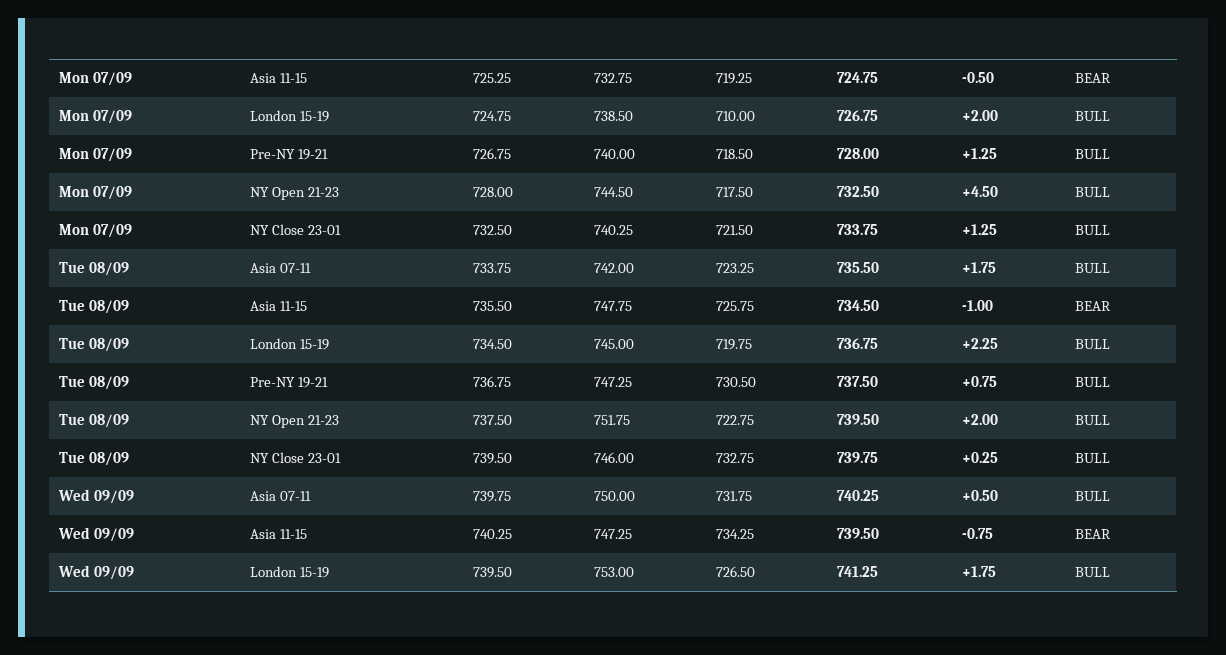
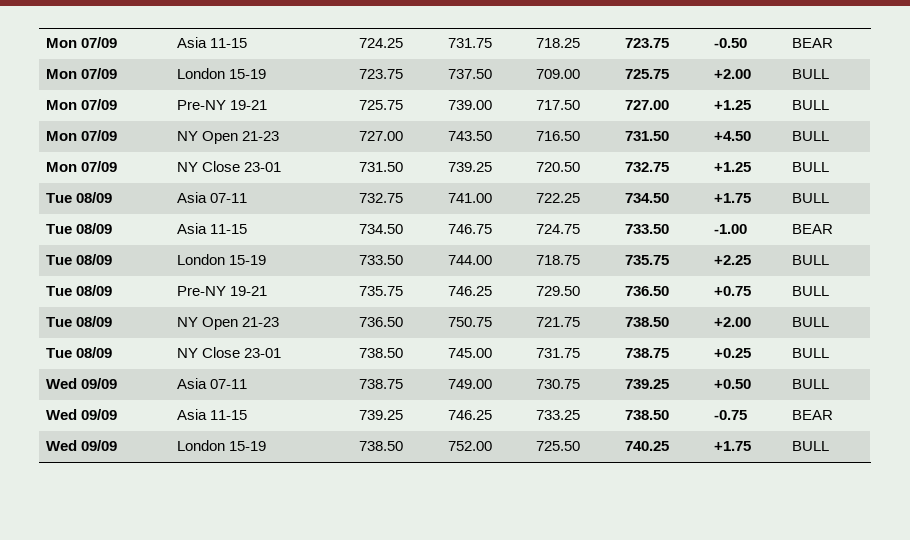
- Mon 07/09 | Asia 11-15 | 725.25 | 732.75 | 719.25 | 724.75 | -0.50 | BEAR
+ Mon 07/09 | Asia 11-15 | 724.25 | 731.75 | 718.25 | 723.75 | -0.50 | BEAR
- Mon 07/09 | London 15-19 | 724.75 | 738.50 | 710.00 | 726.75 | +2.00 | BULL
+ Mon 07/09 | London 15-19 | 723.75 | 737.50 | 709.00 | 725.75 | +2.00 | BULL
- Mon 07/09 | Pre-NY 19-21 | 726.75 | 740.00 | 718.50 | 728.00 | +1.25 | BULL
+ Mon 07/09 | Pre-NY 19-21 | 725.75 | 739.00 | 717.50 | 727.00 | +1.25 | BULL
- Mon 07/09 | NY Open 21-23 | 728.00 | 744.50 | 717.50 | 732.50 | +4.50 | BULL
+ Mon 07/09 | NY Open 21-23 | 727.00 | 743.50 | 716.50 | 731.50 | +4.50 | BULL
- Mon 07/09 | NY Close 23-01 | 732.50 | 740.25 | 721.50 | 733.75 | +1.25 | BULL
+ Mon 07/09 | NY Close 23-01 | 731.50 | 739.25 | 720.50 | 732.75 | +1.25 | BULL
- Tue 08/09 | Asia 07-11 | 733.75 | 742.00 | 723.25 | 735.50 | +1.75 | BULL
+ Tue 08/09 | Asia 07-11 | 732.75 | 741.00 | 722.25 | 734.50 | +1.75 | BULL
- Tue 08/09 | Asia 11-15 | 735.50 | 747.75 | 725.75 | 734.50 | -1.00 | BEAR
+ Tue 08/09 | Asia 11-15 | 734.50 | 746.75 | 724.75 | 733.50 | -1.00 | BEAR
- Tue 08/09 | London 15-19 | 734.50 | 745.00 | 719.75 | 736.75 | +2.25 | BULL
+ Tue 08/09 | London 15-19 | 733.50 | 744.00 | 718.75 | 735.75 | +2.25 | BULL
- Tue 08/09 | Pre-NY 19-21 | 736.75 | 747.25 | 730.50 | 737.50 | +0.75 | BULL
+ Tue 08/09 | Pre-NY 19-21 | 735.75 | 746.25 | 729.50 | 736.50 | +0.75 | BULL
- Tue 08/09 | NY Open 21-23 | 737.50 | 751.75 | 722.75 | 739.50 | +2.00 | BULL
+ Tue 08/09 | NY Open 21-23 | 736.50 | 750.75 | 721.75 | 738.50 | +2.00 | BULL
- Tue 08/09 | NY Close 23-01 | 739.50 | 746.00 | 732.75 | 739.75 | +0.25 | BULL
+ Tue 08/09 | NY Close 23-01 | 738.50 | 745.00 | 731.75 | 738.75 | +0.25 | BULL
- Wed 09/09 | Asia 07-11 | 739.75 | 750.00 | 731.75 | 740.25 | +0.50 | BULL
+ Wed 09/09 | Asia 07-11 | 738.75 | 749.00 | 730.75 | 739.25 | +0.50 | BULL
- Wed 09/09 | Asia 11-15 | 740.25 | 747.25 | 734.25 | 739.50 | -0.75 | BEAR
+ Wed 09/09 | Asia 11-15 | 739.25 | 746.25 | 733.25 | 738.50 | -0.75 | BEAR
- Wed 09/09 | London 15-19 | 739.50 | 753.00 | 726.50 | 741.25 | +1.75 | BULL
+ Wed 09/09 | London 15-19 | 738.50 | 752.00 | 725.50 | 740.25 | +1.75 | BULL

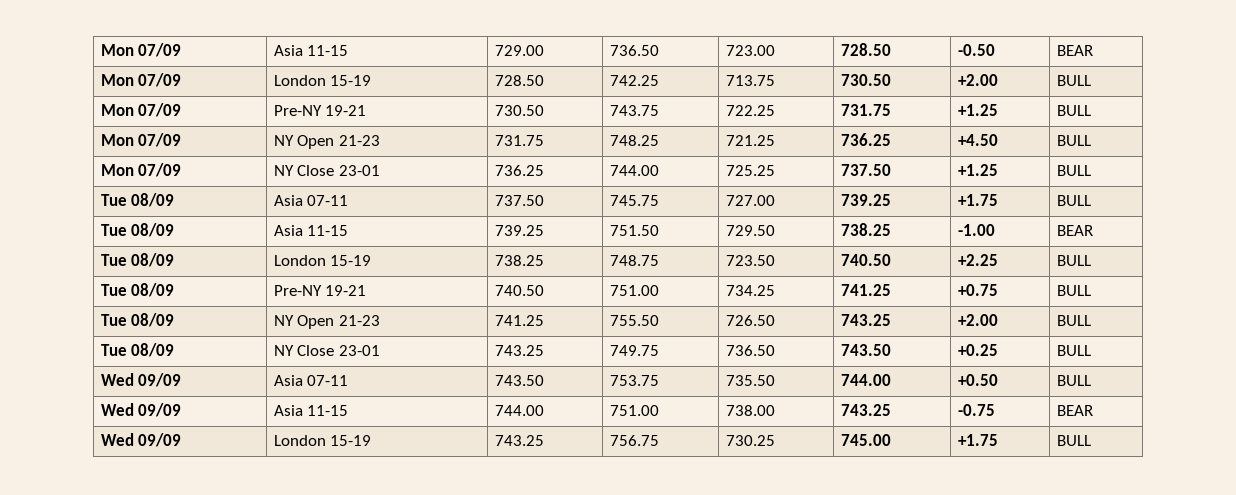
- Mon 07/09 | Asia 11-15 | 724.25 | 731.75 | 718.25 | 723.75 | -0.50 | BEAR
+ Mon 07/09 | Asia 11-15 | 729.00 | 736.50 | 723.00 | 728.50 | -0.50 | BEAR
- Mon 07/09 | London 15-19 | 723.75 | 737.50 | 709.00 | 725.75 | +2.00 | BULL
+ Mon 07/09 | London 15-19 | 728.50 | 742.25 | 713.75 | 730.50 | +2.00 | BULL
- Mon 07/09 | Pre-NY 19-21 | 725.75 | 739.00 | 717.50 | 727.00 | +1.25 | BULL
+ Mon 07/09 | Pre-NY 19-21 | 730.50 | 743.75 | 722.25 | 731.75 | +1.25 | BULL
- Mon 07/09 | NY Open 21-23 | 727.00 | 743.50 | 716.50 | 731.50 | +4.50 | BULL
+ Mon 07/09 | NY Open 21-23 | 731.75 | 748.25 | 721.25 | 736.25 | +4.50 | BULL
- Mon 07/09 | NY Close 23-01 | 731.50 | 739.25 | 720.50 | 732.75 | +1.25 | BULL
+ Mon 07/09 | NY Close 23-01 | 736.25 | 744.00 | 725.25 | 737.50 | +1.25 | BULL
- Tue 08/09 | Asia 07-11 | 732.75 | 741.00 | 722.25 | 734.50 | +1.75 | BULL
+ Tue 08/09 | Asia 07-11 | 737.50 | 745.75 | 727.00 | 739.25 | +1.75 | BULL
- Tue 08/09 | Asia 11-15 | 734.50 | 746.75 | 724.75 | 733.50 | -1.00 | BEAR
+ Tue 08/09 | Asia 11-15 | 739.25 | 751.50 | 729.50 | 738.25 | -1.00 | BEAR
- Tue 08/09 | London 15-19 | 733.50 | 744.00 | 718.75 | 735.75 | +2.25 | BULL
+ Tue 08/09 | London 15-19 | 738.25 | 748.75 | 723.50 | 740.50 | +2.25 | BULL
- Tue 08/09 | Pre-NY 19-21 | 735.75 | 746.25 | 729.50 | 736.50 | +0.75 | BULL
+ Tue 08/09 | Pre-NY 19-21 | 740.50 | 751.00 | 734.25 | 741.25 | +0.75 | BULL
- Tue 08/09 | NY Open 21-23 | 736.50 | 750.75 | 721.75 | 738.50 | +2.00 | BULL
+ Tue 08/09 | NY Open 21-23 | 741.25 | 755.50 | 726.50 | 743.25 | +2.00 | BULL
- Tue 08/09 | NY Close 23-01 | 738.50 | 745.00 | 731.75 | 738.75 | +0.25 | BULL
+ Tue 08/09 | NY Close 23-01 | 743.25 | 749.75 | 736.50 | 743.50 | +0.25 | BULL
- Wed 09/09 | Asia 07-11 | 738.75 | 749.00 | 730.75 | 739.25 | +0.50 | BULL
+ Wed 09/09 | Asia 07-11 | 743.50 | 753.75 | 735.50 | 744.00 | +0.50 | BULL
- Wed 09/09 | Asia 11-15 | 739.25 | 746.25 | 733.25 | 738.50 | -0.75 | BEAR
+ Wed 09/09 | Asia 11-15 | 744.00 | 751.00 | 738.00 | 743.25 | -0.75 | BEAR
- Wed 09/09 | London 15-19 | 738.50 | 752.00 | 725.50 | 740.25 | +1.75 | BULL
+ Wed 09/09 | London 15-19 | 743.25 | 756.75 | 730.25 | 745.00 | +1.75 | BULL

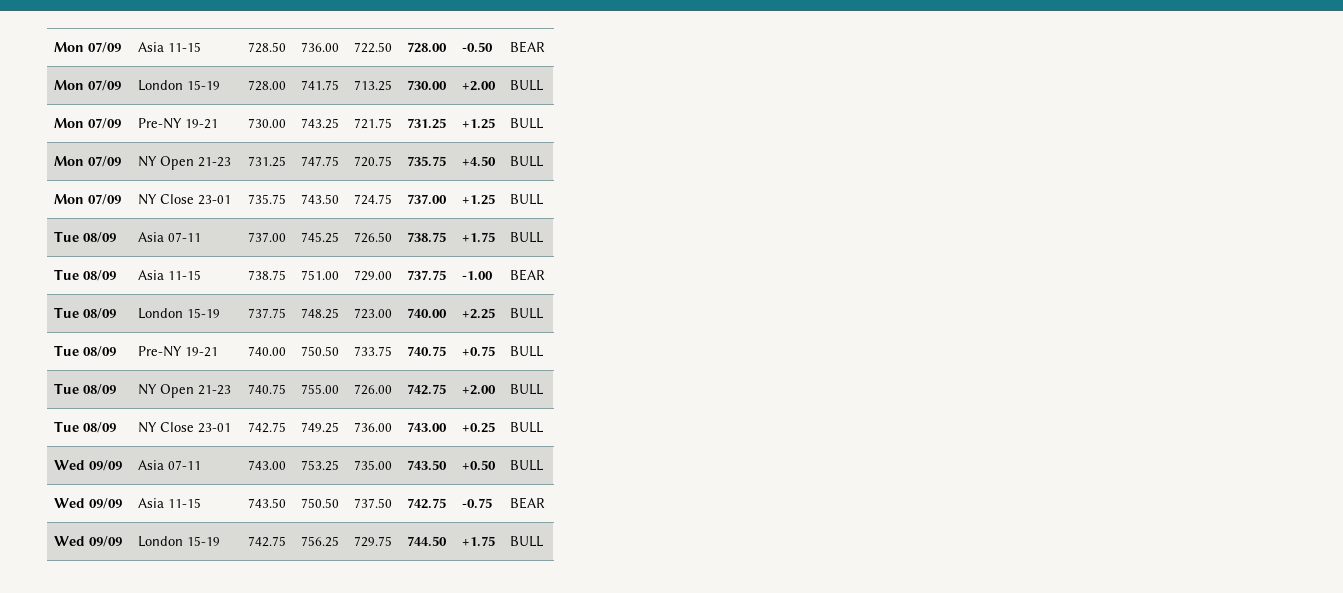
- Mon 07/09 | Asia 11-15 | 729.00 | 736.50 | 723.00 | 728.50 | -0.50 | BEAR
+ Mon 07/09 | Asia 11-15 | 728.50 | 736.00 | 722.50 | 728.00 | -0.50 | BEAR
- Mon 07/09 | London 15-19 | 728.50 | 742.25 | 713.75 | 730.50 | +2.00 | BULL
+ Mon 07/09 | London 15-19 | 728.00 | 741.75 | 713.25 | 730.00 | +2.00 | BULL
- Mon 07/09 | Pre-NY 19-21 | 730.50 | 743.75 | 722.25 | 731.75 | +1.25 | BULL
+ Mon 07/09 | Pre-NY 19-21 | 730.00 | 743.25 | 721.75 | 731.25 | +1.25 | BULL
- Mon 07/09 | NY Open 21-23 | 731.75 | 748.25 | 721.25 | 736.25 | +4.50 | BULL
+ Mon 07/09 | NY Open 21-23 | 731.25 | 747.75 | 720.75 | 735.75 | +4.50 | BULL
- Mon 07/09 | NY Close 23-01 | 736.25 | 744.00 | 725.25 | 737.50 | +1.25 | BULL
+ Mon 07/09 | NY Close 23-01 | 735.75 | 743.50 | 724.75 | 737.00 | +1.25 | BULL
- Tue 08/09 | Asia 07-11 | 737.50 | 745.75 | 727.00 | 739.25 | +1.75 | BULL
+ Tue 08/09 | Asia 07-11 | 737.00 | 745.25 | 726.50 | 738.75 | +1.75 | BULL
- Tue 08/09 | Asia 11-15 | 739.25 | 751.50 | 729.50 | 738.25 | -1.00 | BEAR
+ Tue 08/09 | Asia 11-15 | 738.75 | 751.00 | 729.00 | 737.75 | -1.00 | BEAR
- Tue 08/09 | London 15-19 | 738.25 | 748.75 | 723.50 | 740.50 | +2.25 | BULL
+ Tue 08/09 | London 15-19 | 737.75 | 748.25 | 723.00 | 740.00 | +2.25 | BULL
- Tue 08/09 | Pre-NY 19-21 | 740.50 | 751.00 | 734.25 | 741.25 | +0.75 | BULL
+ Tue 08/09 | Pre-NY 19-21 | 740.00 | 750.50 | 733.75 | 740.75 | +0.75 | BULL
- Tue 08/09 | NY Open 21-23 | 741.25 | 755.50 | 726.50 | 743.25 | +2.00 | BULL
+ Tue 08/09 | NY Open 21-23 | 740.75 | 755.00 | 726.00 | 742.75 | +2.00 | BULL
- Tue 08/09 | NY Close 23-01 | 743.25 | 749.75 | 736.50 | 743.50 | +0.25 | BULL
+ Tue 08/09 | NY Close 23-01 | 742.75 | 749.25 | 736.00 | 743.00 | +0.25 | BULL
- Wed 09/09 | Asia 07-11 | 743.50 | 753.75 | 735.50 | 744.00 | +0.50 | BULL
+ Wed 09/09 | Asia 07-11 | 743.00 | 753.25 | 735.00 | 743.50 | +0.50 | BULL
- Wed 09/09 | Asia 11-15 | 744.00 | 751.00 | 738.00 | 743.25 | -0.75 | BEAR
+ Wed 09/09 | Asia 11-15 | 743.50 | 750.50 | 737.50 | 742.75 | -0.75 | BEAR
- Wed 09/09 | London 15-19 | 743.25 | 756.75 | 730.25 | 745.00 | +1.75 | BULL
+ Wed 09/09 | London 15-19 | 742.75 | 756.25 | 729.75 | 744.50 | +1.75 | BULL

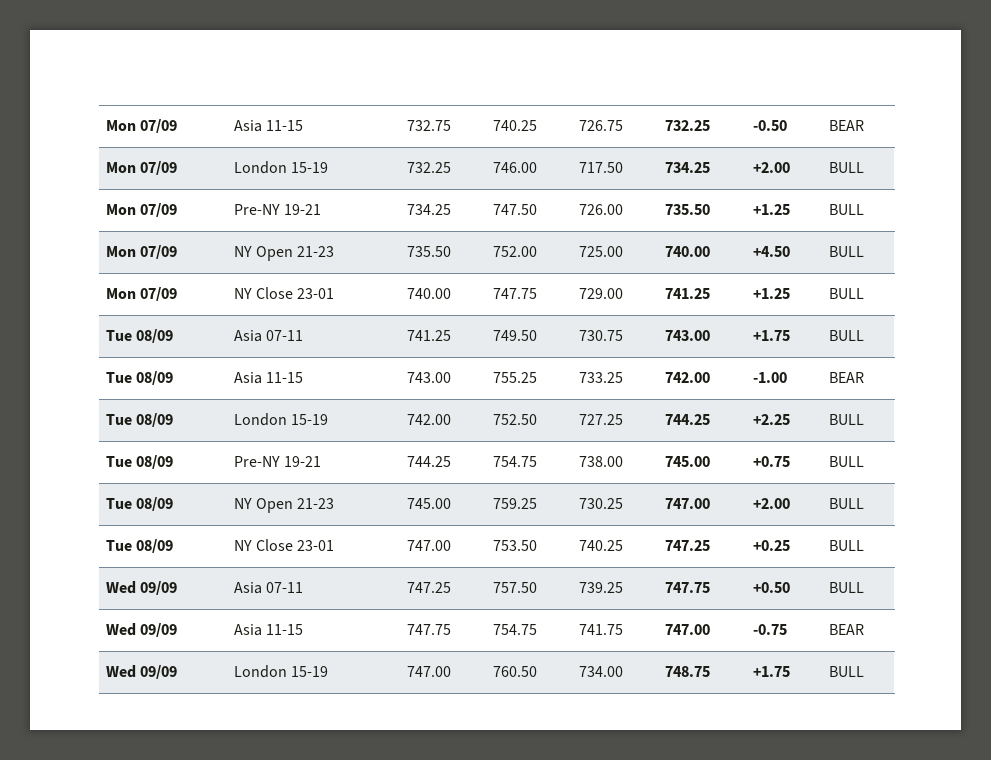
- Mon 07/09 | Asia 11-15 | 728.50 | 736.00 | 722.50 | 728.00 | -0.50 | BEAR
+ Mon 07/09 | Asia 11-15 | 732.75 | 740.25 | 726.75 | 732.25 | -0.50 | BEAR
- Mon 07/09 | London 15-19 | 728.00 | 741.75 | 713.25 | 730.00 | +2.00 | BULL
+ Mon 07/09 | London 15-19 | 732.25 | 746.00 | 717.50 | 734.25 | +2.00 | BULL
- Mon 07/09 | Pre-NY 19-21 | 730.00 | 743.25 | 721.75 | 731.25 | +1.25 | BULL
+ Mon 07/09 | Pre-NY 19-21 | 734.25 | 747.50 | 726.00 | 735.50 | +1.25 | BULL
- Mon 07/09 | NY Open 21-23 | 731.25 | 747.75 | 720.75 | 735.75 | +4.50 | BULL
+ Mon 07/09 | NY Open 21-23 | 735.50 | 752.00 | 725.00 | 740.00 | +4.50 | BULL
- Mon 07/09 | NY Close 23-01 | 735.75 | 743.50 | 724.75 | 737.00 | +1.25 | BULL
+ Mon 07/09 | NY Close 23-01 | 740.00 | 747.75 | 729.00 | 741.25 | +1.25 | BULL
- Tue 08/09 | Asia 07-11 | 737.00 | 745.25 | 726.50 | 738.75 | +1.75 | BULL
+ Tue 08/09 | Asia 07-11 | 741.25 | 749.50 | 730.75 | 743.00 | +1.75 | BULL
- Tue 08/09 | Asia 11-15 | 738.75 | 751.00 | 729.00 | 737.75 | -1.00 | BEAR
+ Tue 08/09 | Asia 11-15 | 743.00 | 755.25 | 733.25 | 742.00 | -1.00 | BEAR
- Tue 08/09 | London 15-19 | 737.75 | 748.25 | 723.00 | 740.00 | +2.25 | BULL
+ Tue 08/09 | London 15-19 | 742.00 | 752.50 | 727.25 | 744.25 | +2.25 | BULL
- Tue 08/09 | Pre-NY 19-21 | 740.00 | 750.50 | 733.75 | 740.75 | +0.75 | BULL
+ Tue 08/09 | Pre-NY 19-21 | 744.25 | 754.75 | 738.00 | 745.00 | +0.75 | BULL
- Tue 08/09 | NY Open 21-23 | 740.75 | 755.00 | 726.00 | 742.75 | +2.00 | BULL
+ Tue 08/09 | NY Open 21-23 | 745.00 | 759.25 | 730.25 | 747.00 | +2.00 | BULL
- Tue 08/09 | NY Close 23-01 | 742.75 | 749.25 | 736.00 | 743.00 | +0.25 | BULL
+ Tue 08/09 | NY Close 23-01 | 747.00 | 753.50 | 740.25 | 747.25 | +0.25 | BULL
- Wed 09/09 | Asia 07-11 | 743.00 | 753.25 | 735.00 | 743.50 | +0.50 | BULL
+ Wed 09/09 | Asia 07-11 | 747.25 | 757.50 | 739.25 | 747.75 | +0.50 | BULL
- Wed 09/09 | Asia 11-15 | 743.50 | 750.50 | 737.50 | 742.75 | -0.75 | BEAR
+ Wed 09/09 | Asia 11-15 | 747.75 | 754.75 | 741.75 | 747.00 | -0.75 | BEAR
- Wed 09/09 | London 15-19 | 742.75 | 756.25 | 729.75 | 744.50 | +1.75 | BULL
+ Wed 09/09 | London 15-19 | 747.00 | 760.50 | 734.00 | 748.75 | +1.75 | BULL

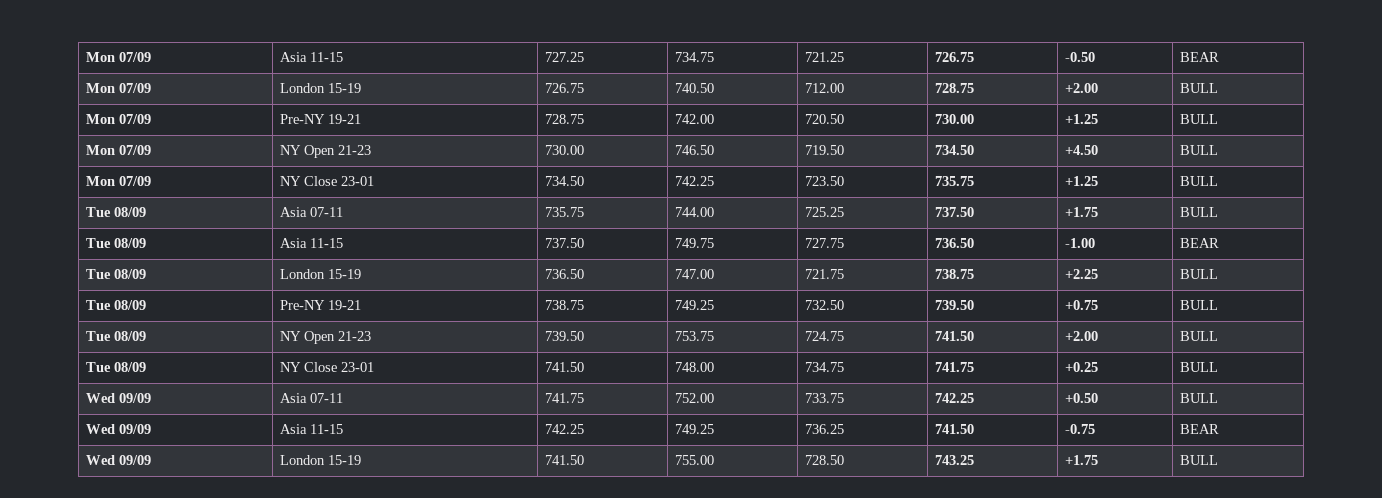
- Mon 07/09 | Asia 11-15 | 732.75 | 740.25 | 726.75 | 732.25 | -0.50 | BEAR
+ Mon 07/09 | Asia 11-15 | 727.25 | 734.75 | 721.25 | 726.75 | -0.50 | BEAR
- Mon 07/09 | London 15-19 | 732.25 | 746.00 | 717.50 | 734.25 | +2.00 | BULL
+ Mon 07/09 | London 15-19 | 726.75 | 740.50 | 712.00 | 728.75 | +2.00 | BULL
- Mon 07/09 | Pre-NY 19-21 | 734.25 | 747.50 | 726.00 | 735.50 | +1.25 | BULL
+ Mon 07/09 | Pre-NY 19-21 | 728.75 | 742.00 | 720.50 | 730.00 | +1.25 | BULL
- Mon 07/09 | NY Open 21-23 | 735.50 | 752.00 | 725.00 | 740.00 | +4.50 | BULL
+ Mon 07/09 | NY Open 21-23 | 730.00 | 746.50 | 719.50 | 734.50 | +4.50 | BULL
- Mon 07/09 | NY Close 23-01 | 740.00 | 747.75 | 729.00 | 741.25 | +1.25 | BULL
+ Mon 07/09 | NY Close 23-01 | 734.50 | 742.25 | 723.50 | 735.75 | +1.25 | BULL
- Tue 08/09 | Asia 07-11 | 741.25 | 749.50 | 730.75 | 743.00 | +1.75 | BULL
+ Tue 08/09 | Asia 07-11 | 735.75 | 744.00 | 725.25 | 737.50 | +1.75 | BULL
- Tue 08/09 | Asia 11-15 | 743.00 | 755.25 | 733.25 | 742.00 | -1.00 | BEAR
+ Tue 08/09 | Asia 11-15 | 737.50 | 749.75 | 727.75 | 736.50 | -1.00 | BEAR
- Tue 08/09 | London 15-19 | 742.00 | 752.50 | 727.25 | 744.25 | +2.25 | BULL
+ Tue 08/09 | London 15-19 | 736.50 | 747.00 | 721.75 | 738.75 | +2.25 | BULL
- Tue 08/09 | Pre-NY 19-21 | 744.25 | 754.75 | 738.00 | 745.00 | +0.75 | BULL
+ Tue 08/09 | Pre-NY 19-21 | 738.75 | 749.25 | 732.50 | 739.50 | +0.75 | BULL
- Tue 08/09 | NY Open 21-23 | 745.00 | 759.25 | 730.25 | 747.00 | +2.00 | BULL
+ Tue 08/09 | NY Open 21-23 | 739.50 | 753.75 | 724.75 | 741.50 | +2.00 | BULL
- Tue 08/09 | NY Close 23-01 | 747.00 | 753.50 | 740.25 | 747.25 | +0.25 | BULL
+ Tue 08/09 | NY Close 23-01 | 741.50 | 748.00 | 734.75 | 741.75 | +0.25 | BULL
- Wed 09/09 | Asia 07-11 | 747.25 | 757.50 | 739.25 | 747.75 | +0.50 | BULL
+ Wed 09/09 | Asia 07-11 | 741.75 | 752.00 | 733.75 | 742.25 | +0.50 | BULL
- Wed 09/09 | Asia 11-15 | 747.75 | 754.75 | 741.75 | 747.00 | -0.75 | BEAR
+ Wed 09/09 | Asia 11-15 | 742.25 | 749.25 | 736.25 | 741.50 | -0.75 | BEAR
- Wed 09/09 | London 15-19 | 747.00 | 760.50 | 734.00 | 748.75 | +1.75 | BULL
+ Wed 09/09 | London 15-19 | 741.50 | 755.00 | 728.50 | 743.25 | +1.75 | BULL

